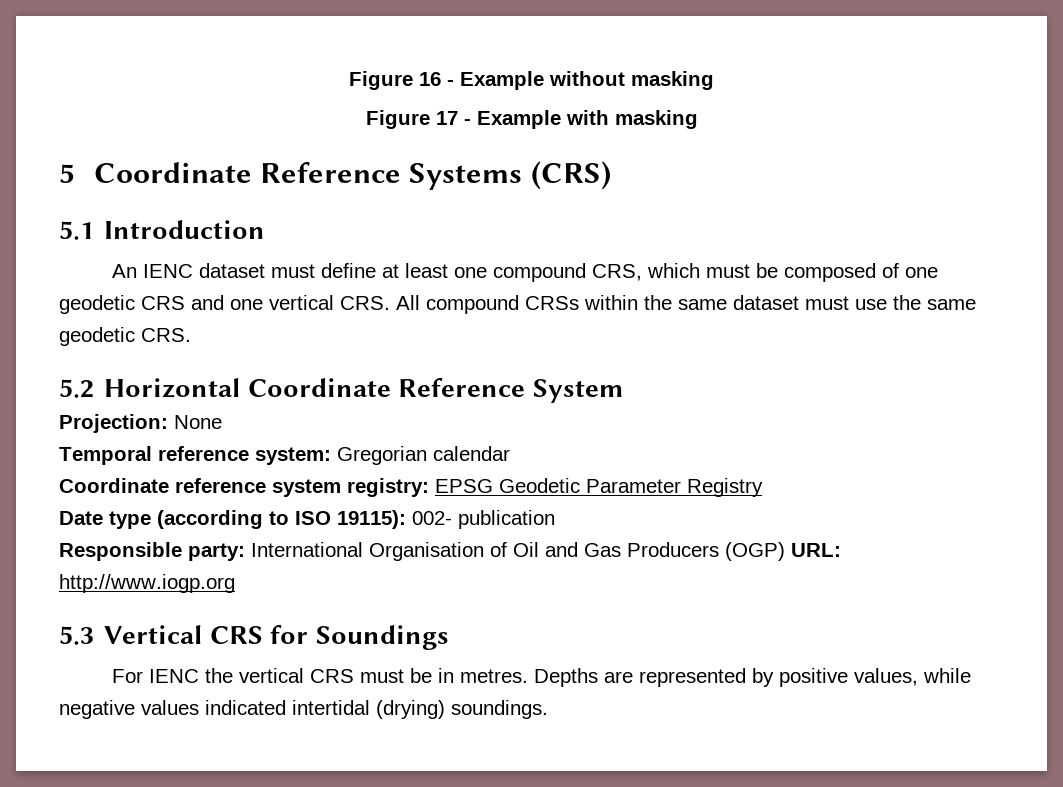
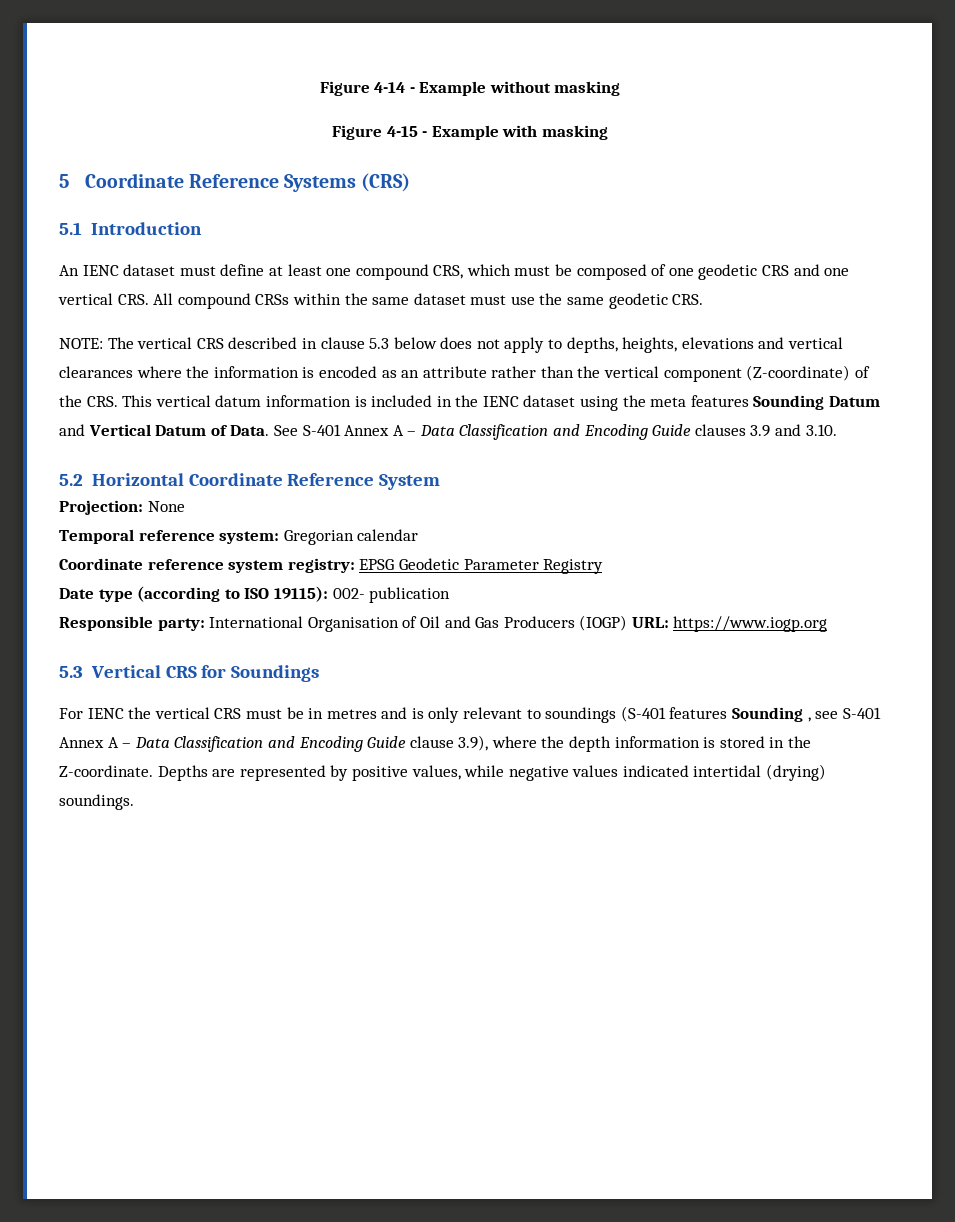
- Figure 16 - Example without masking
+ Figure 4-14 - Example without masking
- Figure 17 - Example with masking
+ Figure 4-15 - Example with masking
+ NOTE: The vertical CRS described in clause 5.3 below does not apply to depths, heights, elevations and vertical clearances where the information is encoded as an attribute rather than the vertical component (Z-coordinate) of the CRS. This vertical datum information is included in the IENC dataset using the meta features Sounding Datum and Vertical Datum of Data. See S-401 Annex A – Data Classification and Encoding Guide clauses 3.9 and 3.10.
- Responsible party: International Organisation of Oil and Gas Producers (OGP) URL: http://www.iogp.org
+ Responsible party: International Organisation of Oil and Gas Producers (IOGP) URL: https://www.iogp.org
- For IENC the vertical CRS must be in metres.
+ For IENC the vertical CRS must be in metres and is only relevant to soundings (S-401 features Sounding , see S-401 Annex A – Data Classification and Encoding Guide clause 3.9), where the depth information is stored in the Z-coordinate.

